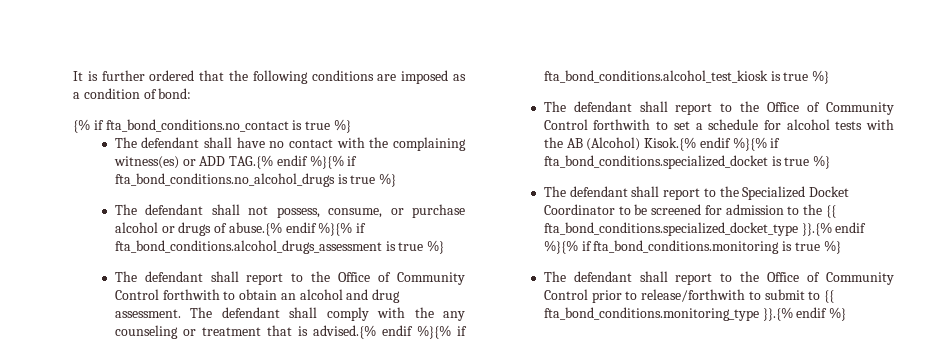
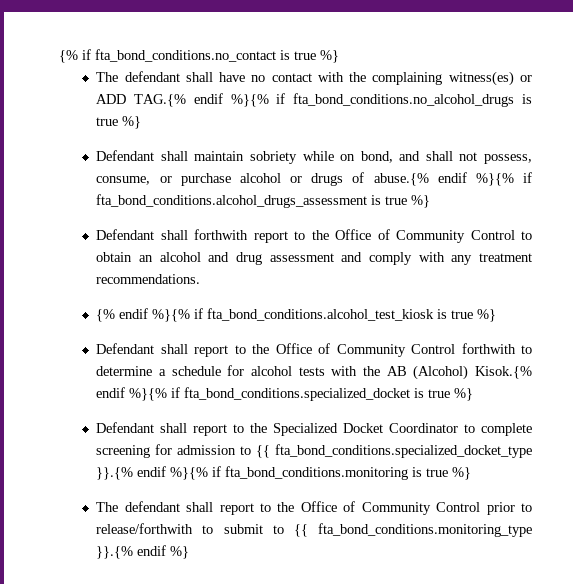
- It is further ordered that the following conditions are imposed as a condition of bond:
- The defendant shall not possess, consume, or purchase alcohol or drugs of abuse.{% endif %}{% if fta_bond_conditions.alcohol_drugs_assessment is true %}
+ Defendant shall maintain sobriety while on bond, and shall not possess, consume, or purchase alcohol or drugs of abuse.{% endif %}{% if fta_bond_conditions.alcohol_drugs_assessment is true %}
- The defendant shall report to the Office of Community Control forthwith to obtain an alcohol and drug assessment. The defendant shall comply with the any counseling or treatment that is advised.{% endif %}{% if fta_bond_conditions.alcohol_test_kiosk is true %}
- The defendant shall report to the Office of Community Control forthwith to set a schedule for alcohol tests with the AB (Alcohol) Kisok.{% endif %}{% if fta_bond_conditions.specialized_docket is true %}
+ Defendant shall forthwith report to the Office of Community Control to obtain an alcohol and drug assessment and comply with any treatment recommendations.
+ {% endif %}{% if fta_bond_conditions.alcohol_test_kiosk is true %}
+ Defendant shall report to the Office of Community Control forthwith to determine a schedule for alcohol tests with the AB (Alcohol) Kisok.{% endif %}{% if fta_bond_conditions.specialized_docket is true %}
- The defendant shall report to the Specialized Docket Coordinator to be screened for admission to the {{ fta_bond_conditions.specialized_docket_type }}.{% endif %}{% if fta_bond_conditions.monitoring is true %}
+ Defendant shall report to the Specialized Docket Coordinator to complete screening for admission to {{ fta_bond_conditions.specialized_docket_type }}.{% endif %}{% if fta_bond_conditions.monitoring is true %}

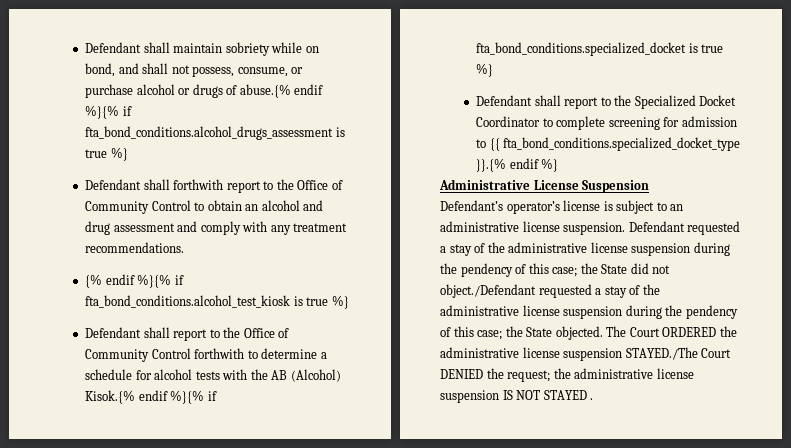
- {% if fta_bond_conditions.no_contact is true %}
- The defendant shall have no contact with the complaining witness(es) or ADD TAG.{% endif %}{% if fta_bond_conditions.no_alcohol_drugs is true %}
- Defendant shall report to the Specialized Docket Coordinator to complete screening for admission to {{ fta_bond_conditions.specialized_docket_type }}.{% endif %}{% if fta_bond_conditions.monitoring is true %}
- The defendant shall report to the Office of Community Control prior to release/forthwith to submit to {{ fta_bond_conditions.monitoring_type }}.{% endif %}
+ Defendant shall report to the Specialized Docket Coordinator to complete screening for admission to {{ fta_bond_conditions.specialized_docket_type }}.{% endif %}
+ Administrative License Suspension
+ Defendant’s operator’s license is subject to an administrative license suspension. Defendant requested a stay of the administrative license suspension during the pendency of this case; the State did not object./Defendant requested a stay of the administrative license suspension during the pendency of this case; the State objected. The Court ORDERED the administrative license suspension STAYED./The Court DENIED the request; the administrative license suspension IS NOT STAYED .

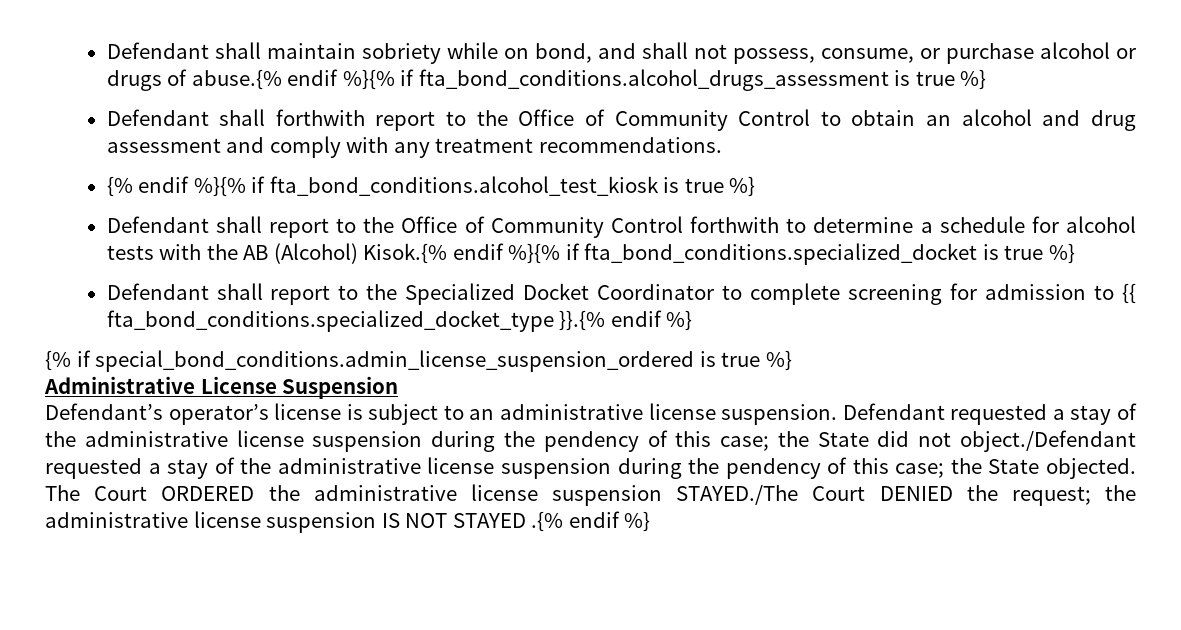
+ {% if special_bond_conditions.admin_license_suspension_ordered is true %}
- The Court ORDERED the administrative license suspension STAYED./The Court DENIED the request; the administrative license suspension IS NOT STAYED .
+ The Court ORDERED the administrative license suspension STAYED./The Court DENIED the request; the administrative license suspension IS NOT STAYED .{% endif %}

